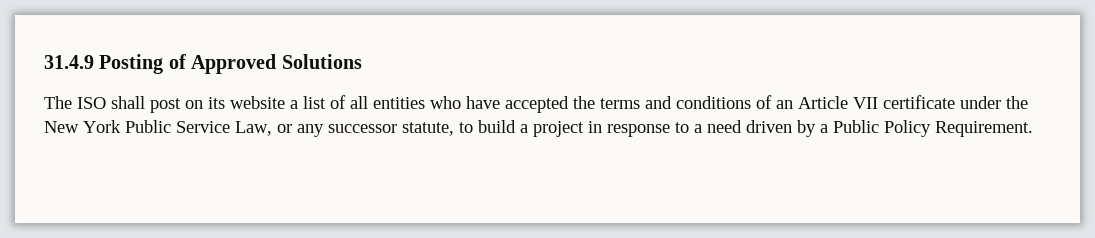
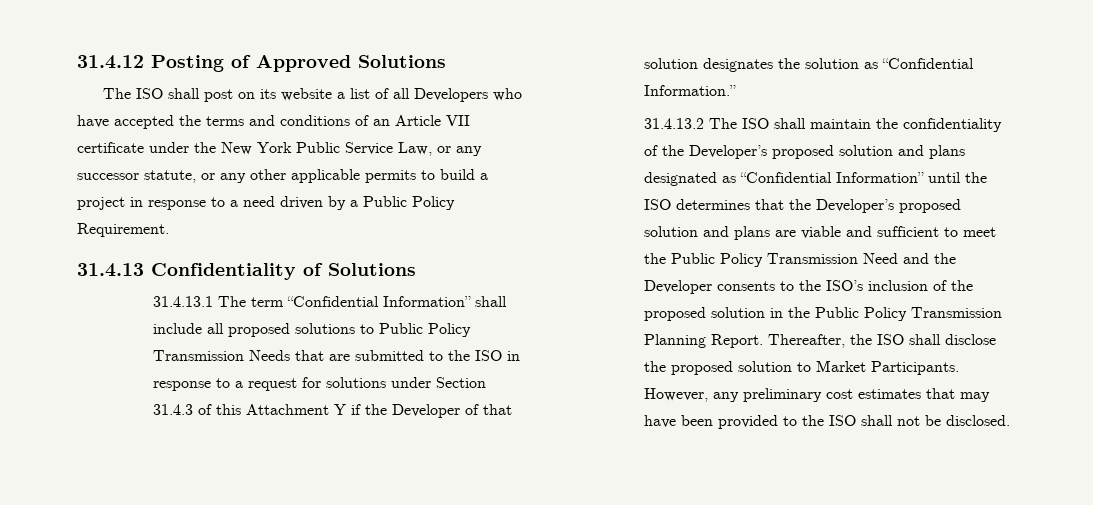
- 31.4.9 Posting of Approved Solutions
+ 31.4.12 Posting of Approved Solutions
- The ISO shall post on its website a list of all entities who have accepted the terms and conditions of an Article VII certificate under the New York Public Service Law, or any successor statute, to build a project in response to a need driven by a Public Policy Requirement.
+ The ISO shall post on its website a list of all Developers who have accepted the terms and conditions of an Article VII certificate under the New York Public Service Law, or any successor statute, or any other applicable permits to build a project in response to a need driven by a Public Policy Requirement.
+ 31.4.13 Confidentiality of Solutions
+ 31.4.13.1 The term “Confidential Information” shall include all proposed solutions to Public Policy Transmission Needs that are submitted to the ISO in response to a request for solutions under Section 31.4.3 of this Attachment Y if the Developer of that solution designates the solution as “Confidential Information.”
+ 31.4.13.2 The ISO shall maintain the confidentiality of the Developer’s proposed solution and plans designated as “Confidential Information” until the ISO determines that the Developer’s proposed solution and plans are viable and sufficient to meet the Public Policy Transmission Need and the Developer consents to the ISO’s inclusion of the proposed solution in the Public Policy Transmission Planning Report. Thereafter, the ISO shall disclose the proposed solution to Market Participants. However, any preliminary cost estimates that may have been provided to the ISO shall not be disclosed.

